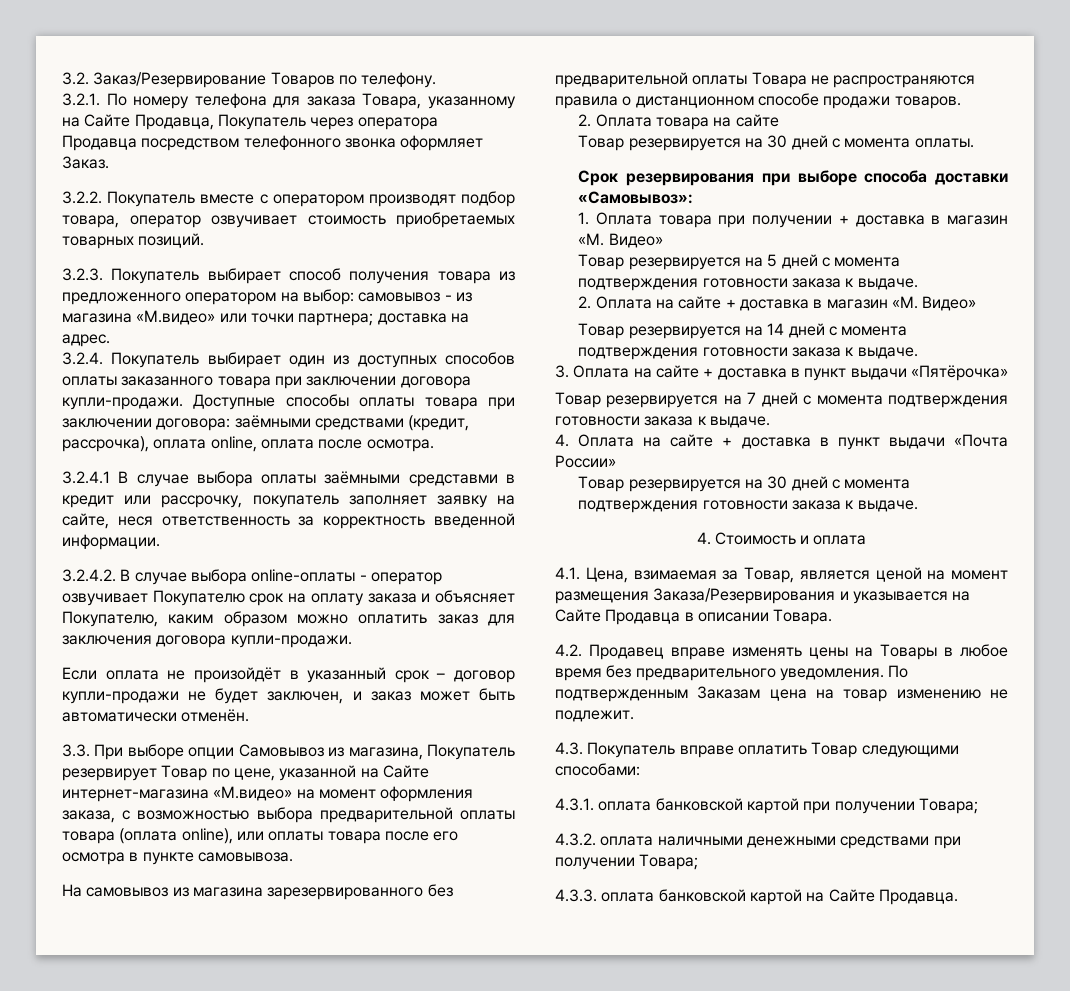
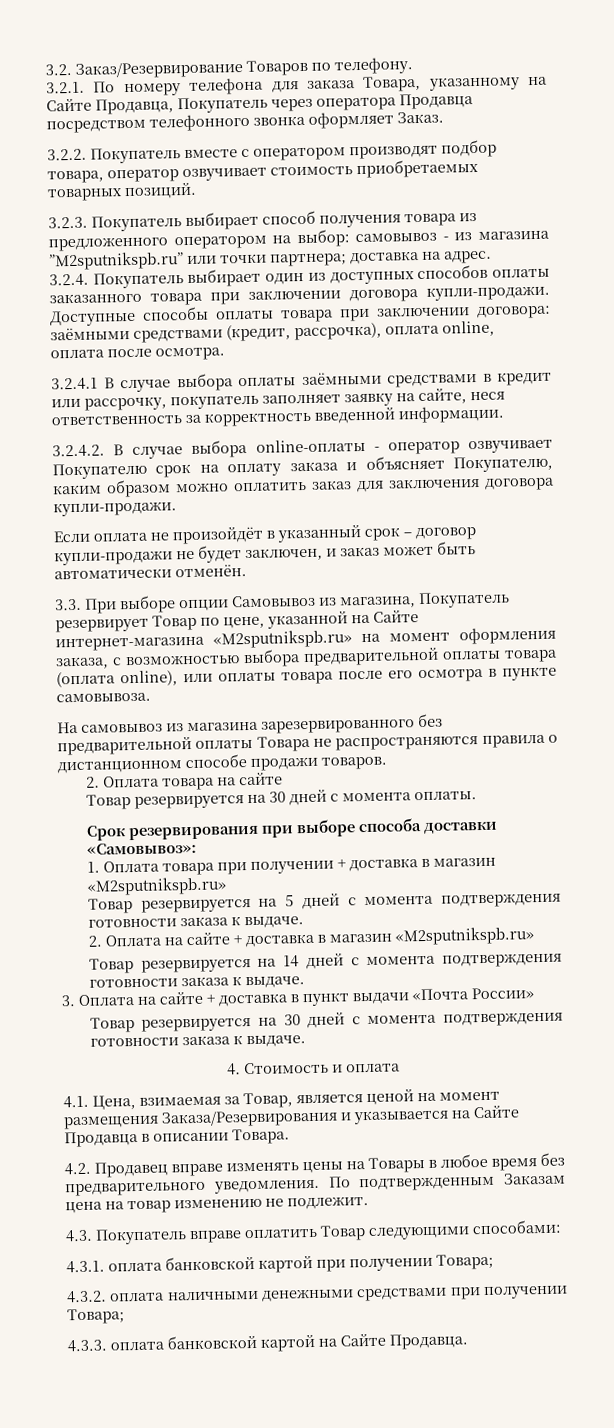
- 3.2.3. Покупатель выбирает способ получения товара из предложенного оператором на выбор: самовывоз - из магазина «М.видео» или точки партнера; доставка на адрес.
+ 3.2.3. Покупатель выбирает способ получения товара из предложенного оператором на выбор: самовывоз - из магазина ”М2sputnikspb.ru” или точки партнера; доставка на адрес.
- 3.2.4.1 В случае выбора оплаты заёмными средставми в кредит или рассрочку, покупатель заполняет заявку на сайте, неся ответственность за корректность введенной информации.
+ 3.2.4.1 В случае выбора оплаты заёмными средствами в кредит или рассрочку, покупатель заполняет заявку на сайте, неся ответственность за корректность введенной информации.
- 3.3. При выборе опции Самовывоз из магазина, Покупатель резервирует Товар по цене, указанной на Сайте интернет-магазина «М.видео» на момент оформления заказа, с возможностью выбора предварительной оплаты товара (оплата online), или оплаты товара после его осмотра в пункте самовывоза.
+ 3.3. При выборе опции Самовывоз из магазина, Покупатель резервирует Товар по цене, указанной на Сайте интернет-магазина «М2sputnikspb.ru» на момент оформления заказа, с возможностью выбора предварительной оплаты товара (оплата online), или оплаты товара после его осмотра в пункте самовывоза.
- 1. Оплата товара при получении + доставка в магазин «М. Видео»
+ 1. Оплата товара при получении + доставка в магазин «М2sputnikspb.ru»
- 2. Оплата на сайте + доставка в магазин «М. Видео»
+ 2. Оплата на сайте + доставка в магазин «М2sputnikspb.ru»
- 3. Оплата на сайте + доставка в пункт выдачи «Пятёрочка»
- Товар резервируется на 7 дней с момента подтверждения готовности заказа к выдаче.
- 4. Оплата на сайте + доставка в пункт выдачи «Почта России»
+ 3. Оплата на сайте + доставка в пункт выдачи «Почта России»

